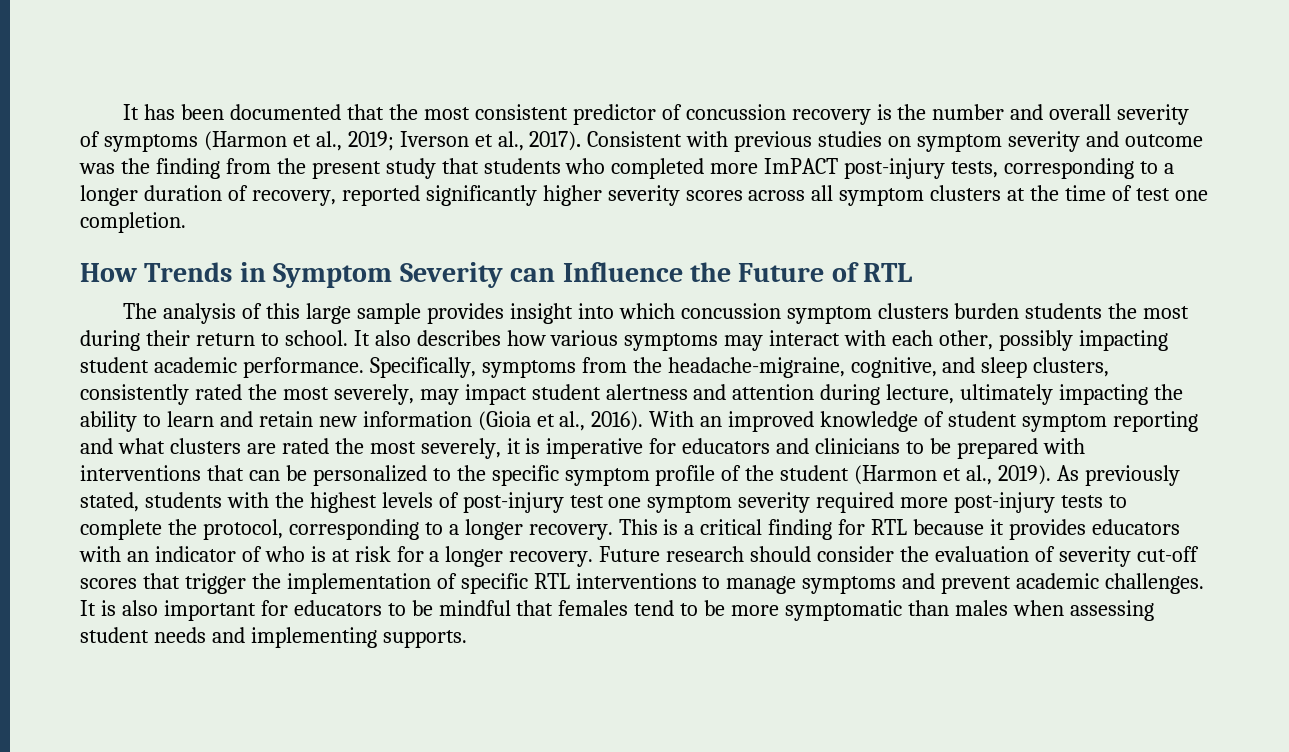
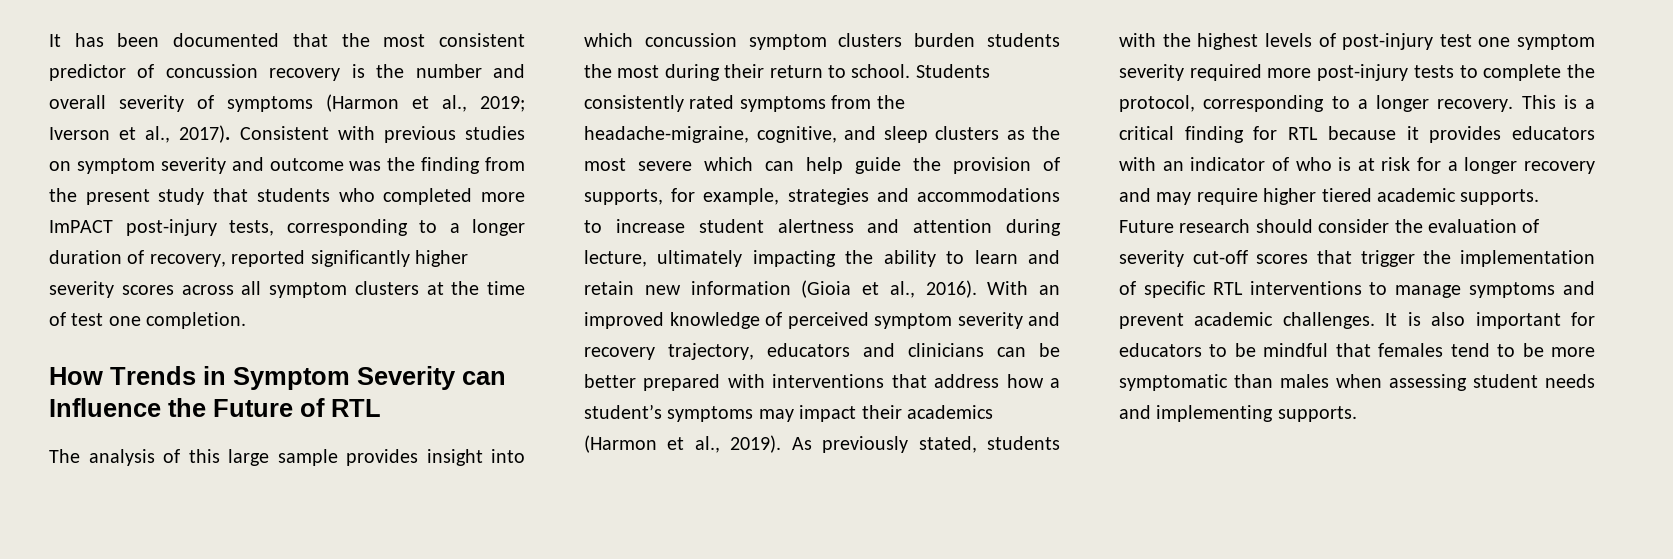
- It also describes how various symptoms may interact with each other, possibly impacting student academic performance. Specifically, symptoms from the headache-migraine, cognitive, and sleep clusters, consistently rated the most severely, may impact student alertness and attention during lecture, ultimately impacting the ability to learn and retain new information (Gioia et al., 2016).
+ Students consistently rated symptoms from the headache-migraine, cognitive, and sleep clusters as the most severe which can help guide the provision of supports, for example, strategies and accommodations to increase student alertness and attention during lecture, ultimately impacting the ability to learn and retain new information (Gioia et al., 2016).
- With an improved knowledge of student symptom reporting and what clusters are rated the most severely, it is imperative for educators and clinicians to be prepared with interventions that can be personalized to the specific symptom profile of the student (Harmon et al., 2019).
+ With an improved knowledge of perceived symptom severity and recovery trajectory, educators and clinicians can be better prepared with interventions that address how a student’s symptoms may impact their academics (Harmon et al., 2019).
- This is a critical finding for RTL because it provides educators with an indicator of who is at risk for a longer recovery.
+ This is a critical finding for RTL because it provides educators with an indicator of who is at risk for a longer recovery and may require higher tiered academic supports.

